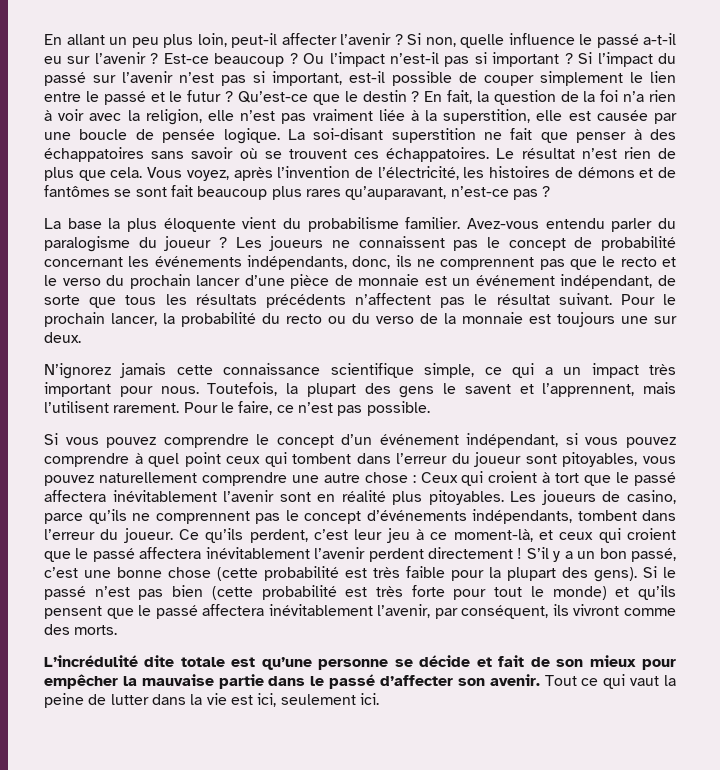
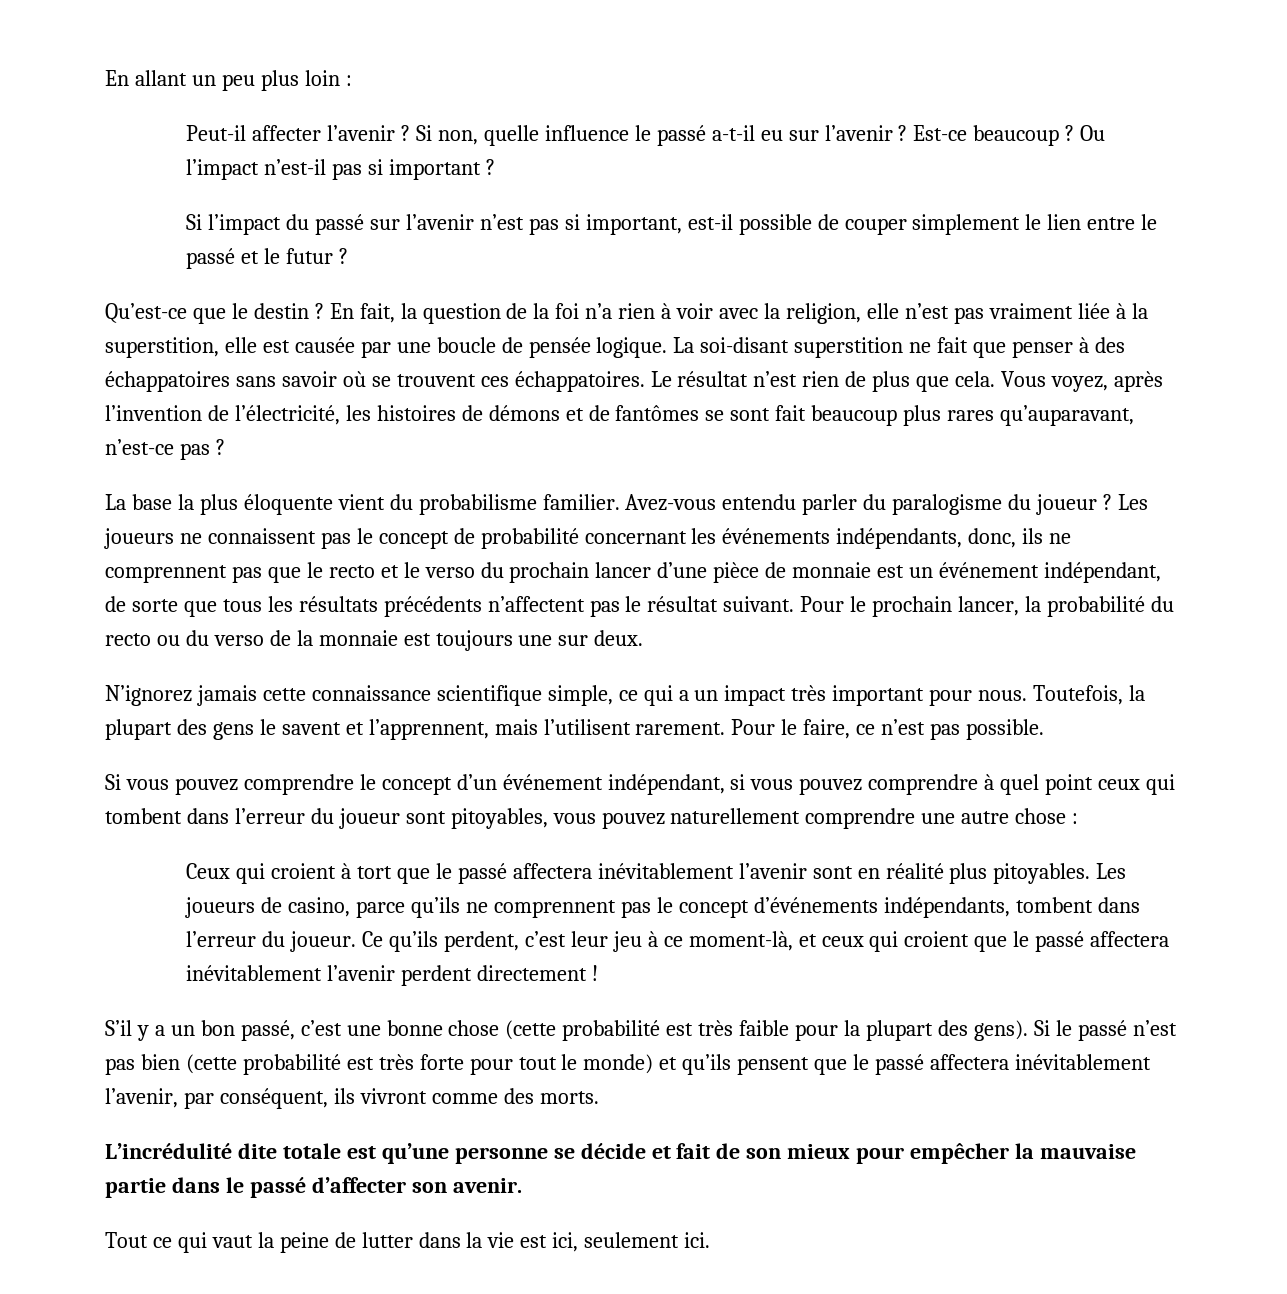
- En allant un peu plus loin, peut-il affecter l’avenir ?
+ En allant un peu plus loin :
+ Peut-il affecter l’avenir ?
- Ou l’impact n’est-il pas si important ? Si l’impact du passé sur l’avenir n’est pas si important, est-il possible de couper simplement le lien entre le passé et le futur ? Qu’est-ce que le destin ?
+ Ou l’impact n’est-il pas si important ?
+ Si l’impact du passé sur l’avenir n’est pas si important, est-il possible de couper simplement le lien entre le passé et le futur ?
+ Qu’est-ce que le destin ?
- Si vous pouvez comprendre le concept d’un événement indépendant, si vous pouvez comprendre à quel point ceux qui tombent dans l’erreur du joueur sont pitoyables, vous pouvez naturellement comprendre une autre chose : Ceux qui croient à tort que le passé affectera inévitablement l’avenir sont en réalité plus pitoyables.
+ Si vous pouvez comprendre le concept d’un événement indépendant, si vous pouvez comprendre à quel point ceux qui tombent dans l’erreur du joueur sont pitoyables, vous pouvez naturellement comprendre une autre chose :
+ Ceux qui croient à tort que le passé affectera inévitablement l’avenir sont en réalité plus pitoyables.
- Ce qu’ils perdent, c’est leur jeu à ce moment-là, et ceux qui croient que le passé affectera inévitablement l’avenir perdent directement ! S’il y a un bon passé, c’est une bonne chose (cette probabilité est très faible pour la plupart des gens).
+ Ce qu’ils perdent, c’est leur jeu à ce moment-là, et ceux qui croient que le passé affectera inévitablement l’avenir perdent directement !
+ S’il y a un bon passé, c’est une bonne chose (cette probabilité est très faible pour la plupart des gens).
- L’incrédulité dite totale est qu’une personne se décide et fait de son mieux pour empêcher la mauvaise partie dans le passé d’affecter son avenir. Tout ce qui vaut la peine de lutter dans la vie est ici, seulement ici.
+ L’incrédulité dite totale est qu’une personne se décide et fait de son mieux pour empêcher la mauvaise partie dans le passé d’affecter son avenir.
+ Tout ce qui vaut la peine de lutter dans la vie est ici, seulement ici.

